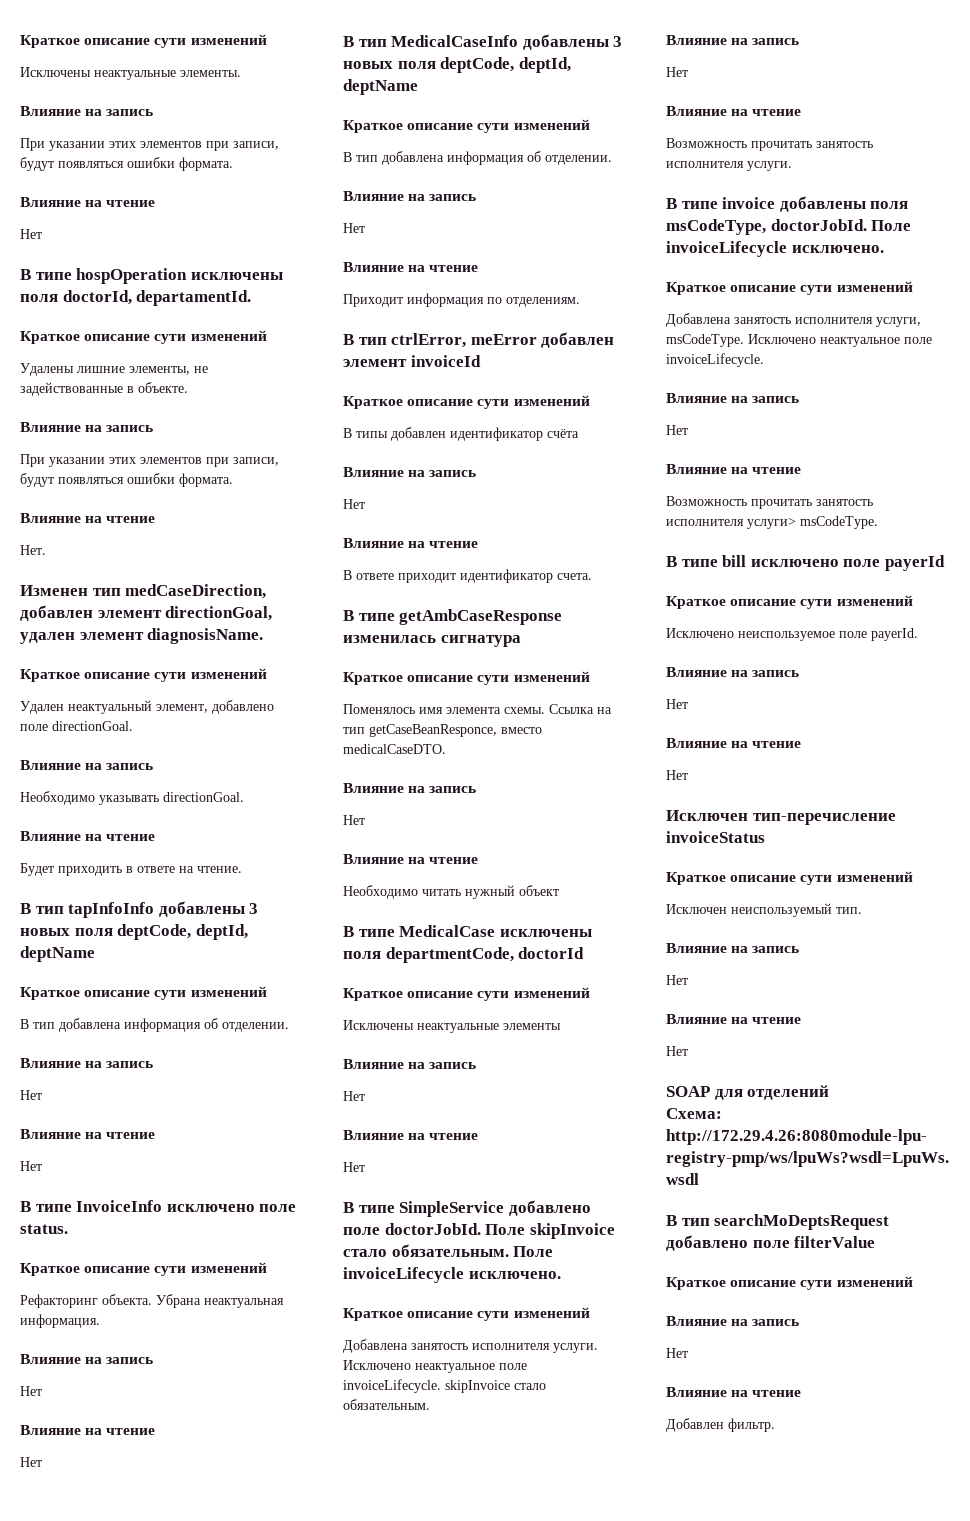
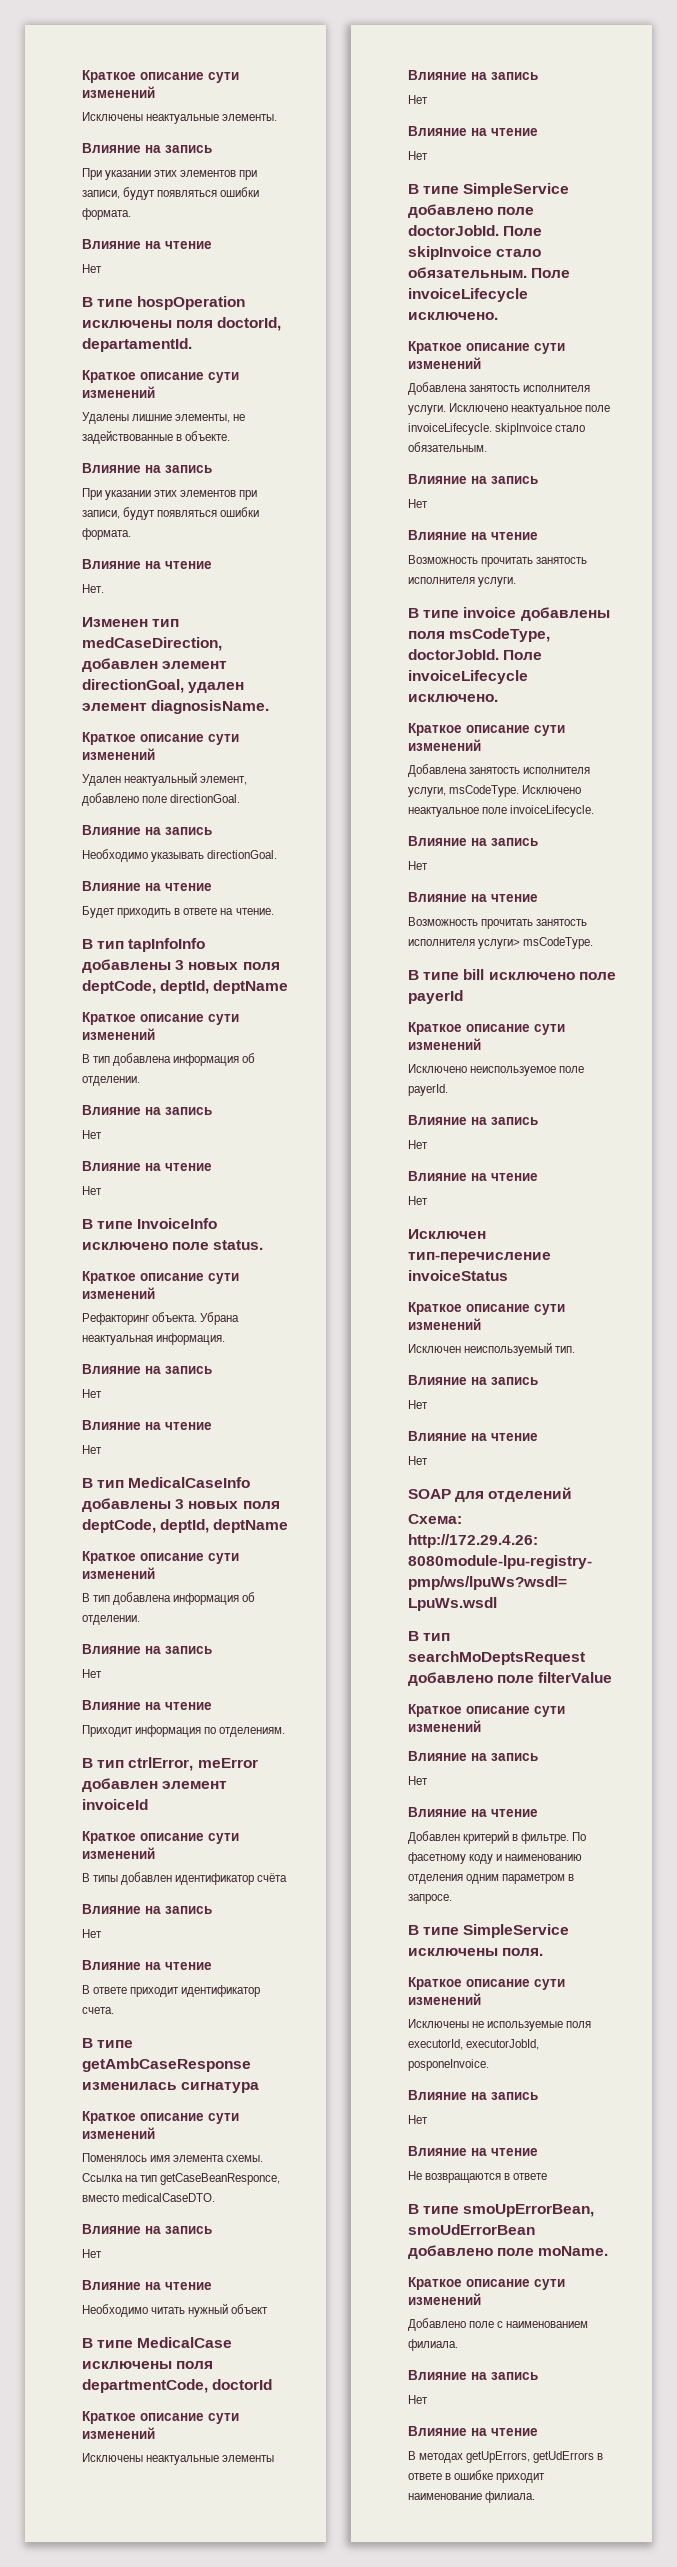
- Добавлен фильтр.
+ Добавлен критерий в фильтре. По фасетному коду и наименованию отделения одним параметром в запросе.
+ В типе SimpleService исключены поля.
+ Краткое описание сути изменений
+ Исключены не используемые поля executorId, executorJobId, posponeInvoice.
+ Влияние на запись
+ Нет
+ Влияние на чтение
+ Не возвращаются в ответе
+ В типе smoUpErrorBean, smoUdErrorBean добавлено поле moName.
+ Краткое описание сути изменений
+ Добавлено поле с наименованием филиала.
+ Влияние на запись
+ Нет
+ Влияние на чтение
+ В методах getUpErrors, getUdErrors в ответе в ошибке приходит наименование филиала.

